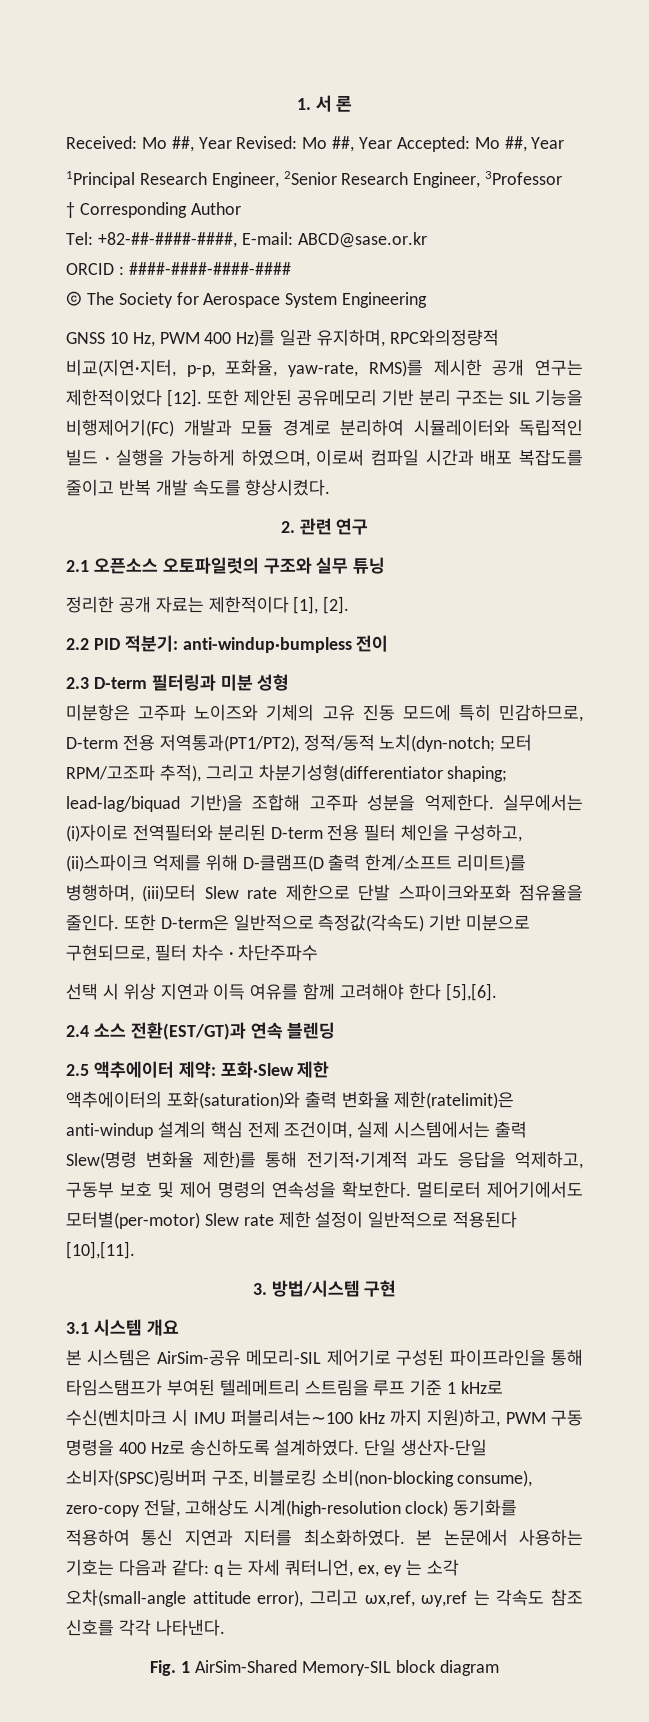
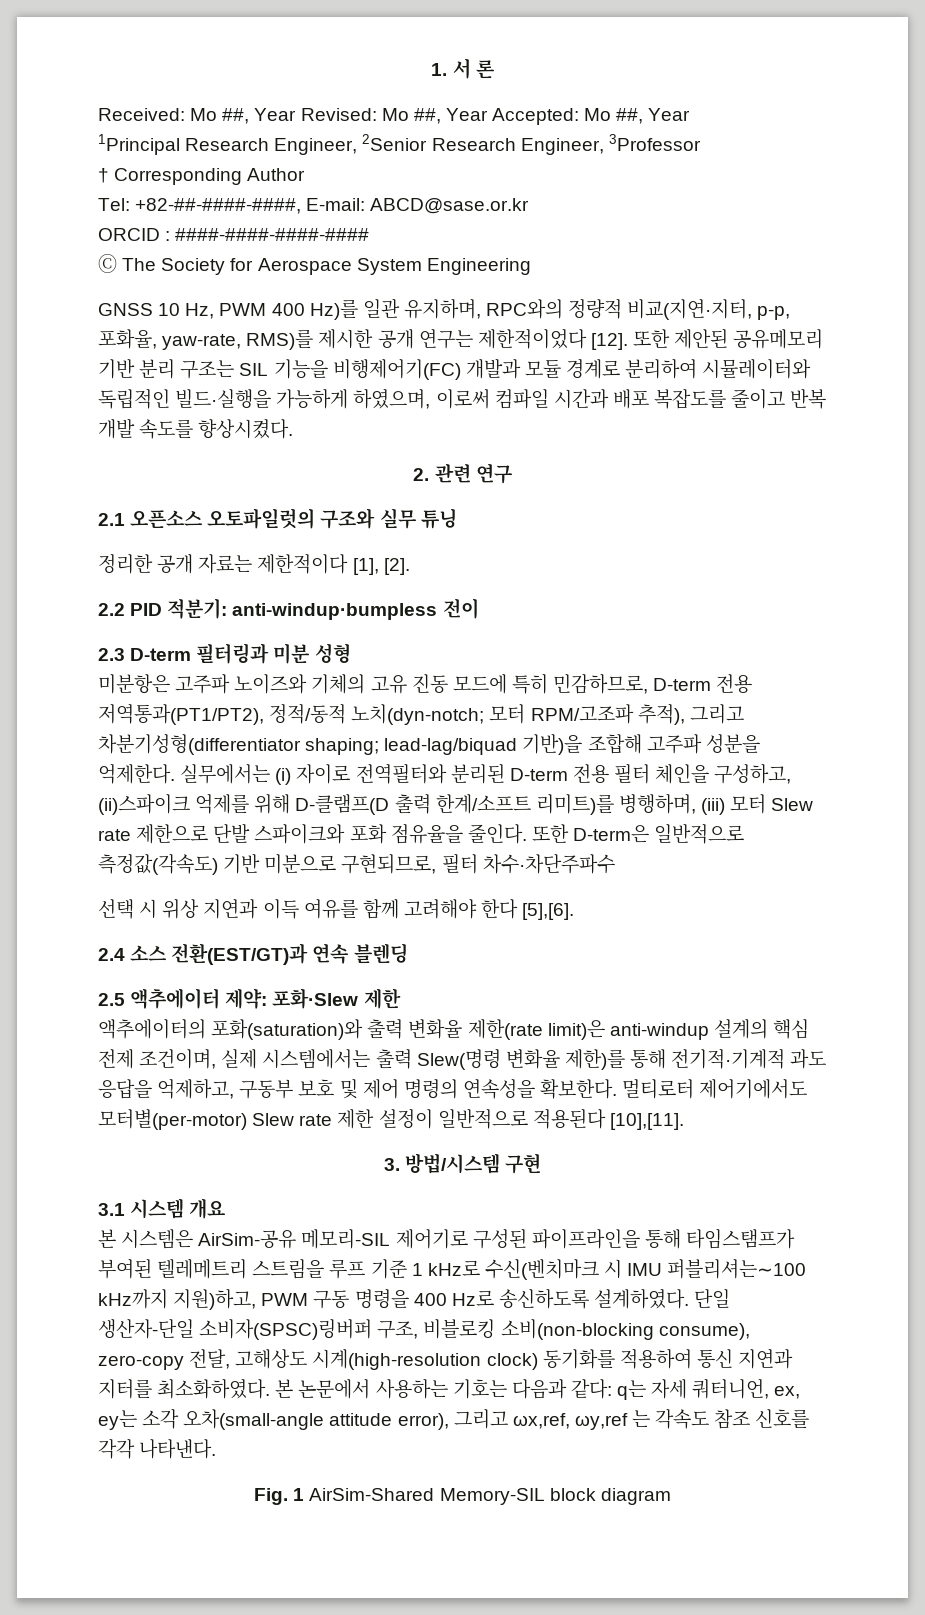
- GNSS 10 Hz, PWM 400 Hz)를 일관 유지하며, RPC와의정량적 비교(지연·지터, p-p, 포화율, yaw-rate, RMS)를 제시한 공개 연구는 제한적이었다 [12].
+ GNSS 10 Hz, PWM 400 Hz)를 일관 유지하며, RPC와의 정량적 비교(지연·지터, p-p, 포화율, yaw-rate, RMS)를 제시한 공개 연구는 제한적이었다 [12].
- 또한 제안된 공유메모리 기반 분리 구조는 SIL 기능을 비행제어기(FC) 개발과 모듈 경계로 분리하여 시뮬레이터와 독립적인 빌드 · 실행을 가능하게 하였으며, 이로써 컴파일 시간과 배포 복잡도를 줄이고 반복 개발 속도를 향상시켰다.
+ 또한 제안된 공유메모리 기반 분리 구조는 SIL 기능을 비행제어기(FC) 개발과 모듈 경계로 분리하여 시뮬레이터와 독립적인 빌드·실행을 가능하게 하였으며, 이로써 컴파일 시간과 배포 복잡도를 줄이고 반복 개발 속도를 향상시켰다.
- 실무에서는 (i)자이로 전역필터와 분리된 D-term 전용 필터 체인을 구성하고, (ii)스파이크 억제를 위해 D-클램프(D 출력 한계/소프트 리미트)를 병행하며, (iii)모터 Slew rate 제한으로 단발 스파이크와포화 점유율을 줄인다.
+ 실무에서는 (i) 자이로 전역필터와 분리된 D-term 전용 필터 체인을 구성하고, (ii)스파이크 억제를 위해 D-클램프(D 출력 한계/소프트 리미트)를 병행하며, (iii) 모터 Slew rate 제한으로 단발 스파이크와 포화 점유율을 줄인다.
- 또한 D-term은 일반적으로 측정값(각속도) 기반 미분으로 구현되므로, 필터 차수 · 차단주파수
+ 또한 D-term은 일반적으로 측정값(각속도) 기반 미분으로 구현되므로, 필터 차수·차단주파수
- 액추에이터의 포화(saturation)와 출력 변화율 제한(ratelimit)은 anti-windup 설계의 핵심 전제 조건이며, 실제 시스템에서는 출력 Slew(명령 변화율 제한)를 통해 전기적·기계적 과도 응답을 억제하고, 구동부 보호 및 제어 명령의 연속성을 확보한다.
+ 액추에이터의 포화(saturation)와 출력 변화율 제한(rate limit)은 anti-windup 설계의 핵심 전제 조건이며, 실제 시스템에서는 출력 Slew(명령 변화율 제한)를 통해 전기적·기계적 과도 응답을 억제하고, 구동부 보호 및 제어 명령의 연속성을 확보한다.
- 본 시스템은 AirSim-공유 메모리-SIL 제어기로 구성된 파이프라인을 통해 타임스탬프가 부여된 텔레메트리 스트림을 루프 기준 1 kHz로 수신(벤치마크 시 IMU 퍼블리셔는∼100 kHz 까지 지원)하고, PWM 구동 명령을 400 Hz로 송신하도록 설계하였다.
+ 본 시스템은 AirSim-공유 메모리-SIL 제어기로 구성된 파이프라인을 통해 타임스탬프가 부여된 텔레메트리 스트림을 루프 기준 1 kHz로 수신(벤치마크 시 IMU 퍼블리셔는∼100 kHz까지 지원)하고, PWM 구동 명령을 400 Hz로 송신하도록 설계하였다.
- 본 논문에서 사용하는 기호는 다음과 같다: q 는 자세 쿼터니언, ex, ey 는 소각 오차(small-angle attitude error), 그리고 ωx,ref, ωy,ref 는 각속도 참조 신호를 각각 나타낸다.
+ 본 논문에서 사용하는 기호는 다음과 같다: q는 자세 쿼터니언, ex, ey는 소각 오차(small-angle attitude error), 그리고 ωx,ref, ωy,ref 는 각속도 참조 신호를 각각 나타낸다.

